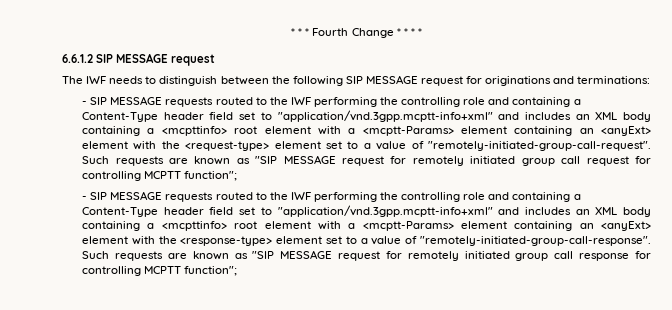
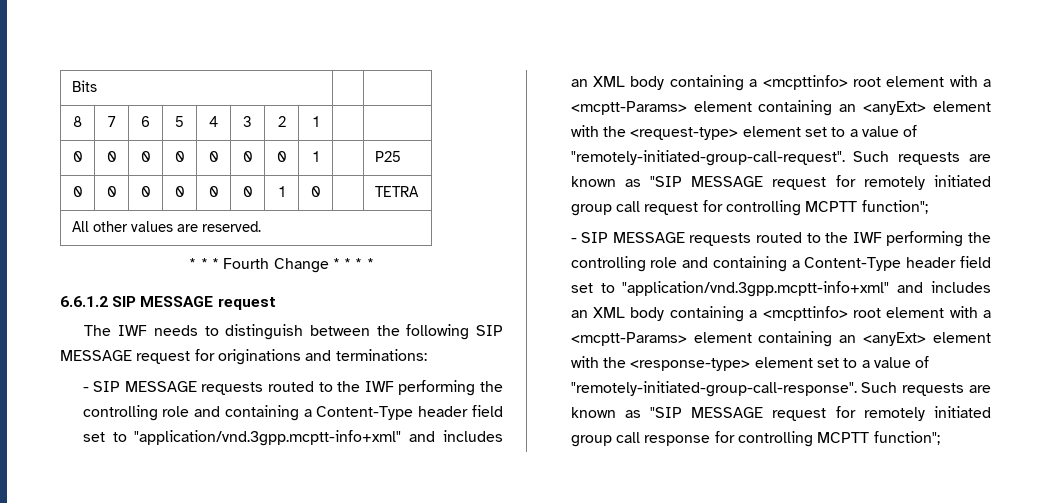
+ Bits | |
+ 8 | 7 | 6 | 5 | 4 | 3 | 2 | 1 | |
+ 0 | 0 | 0 | 0 | 0 | 0 | 0 | 1 | | P25
+ 0 | 0 | 0 | 0 | 0 | 0 | 1 | 0 | | TETRA
+ All other values are reserved.

